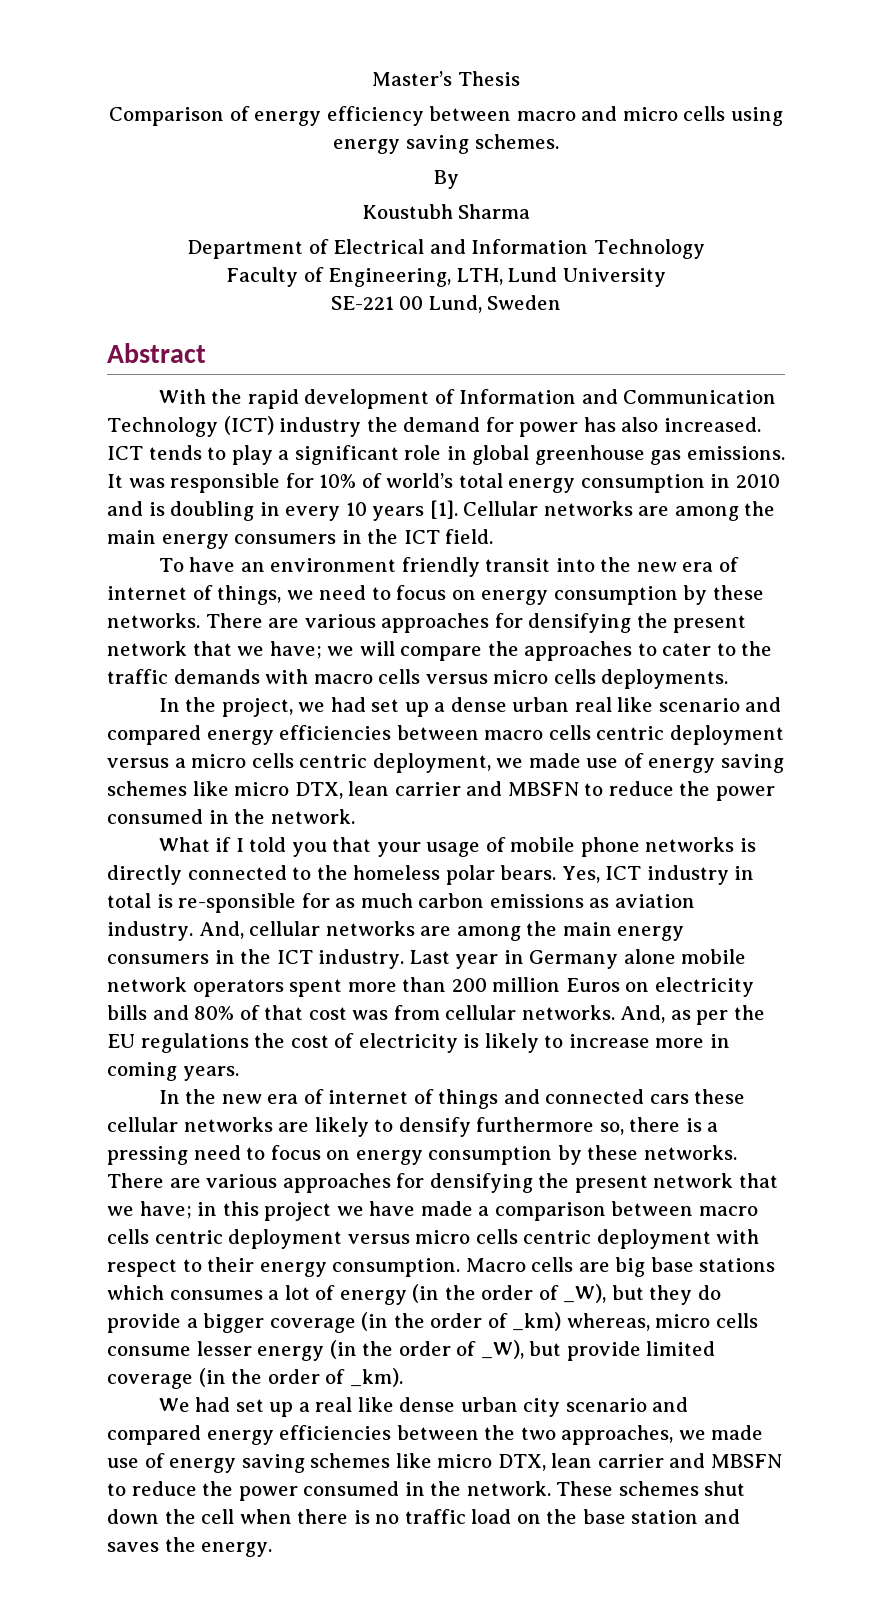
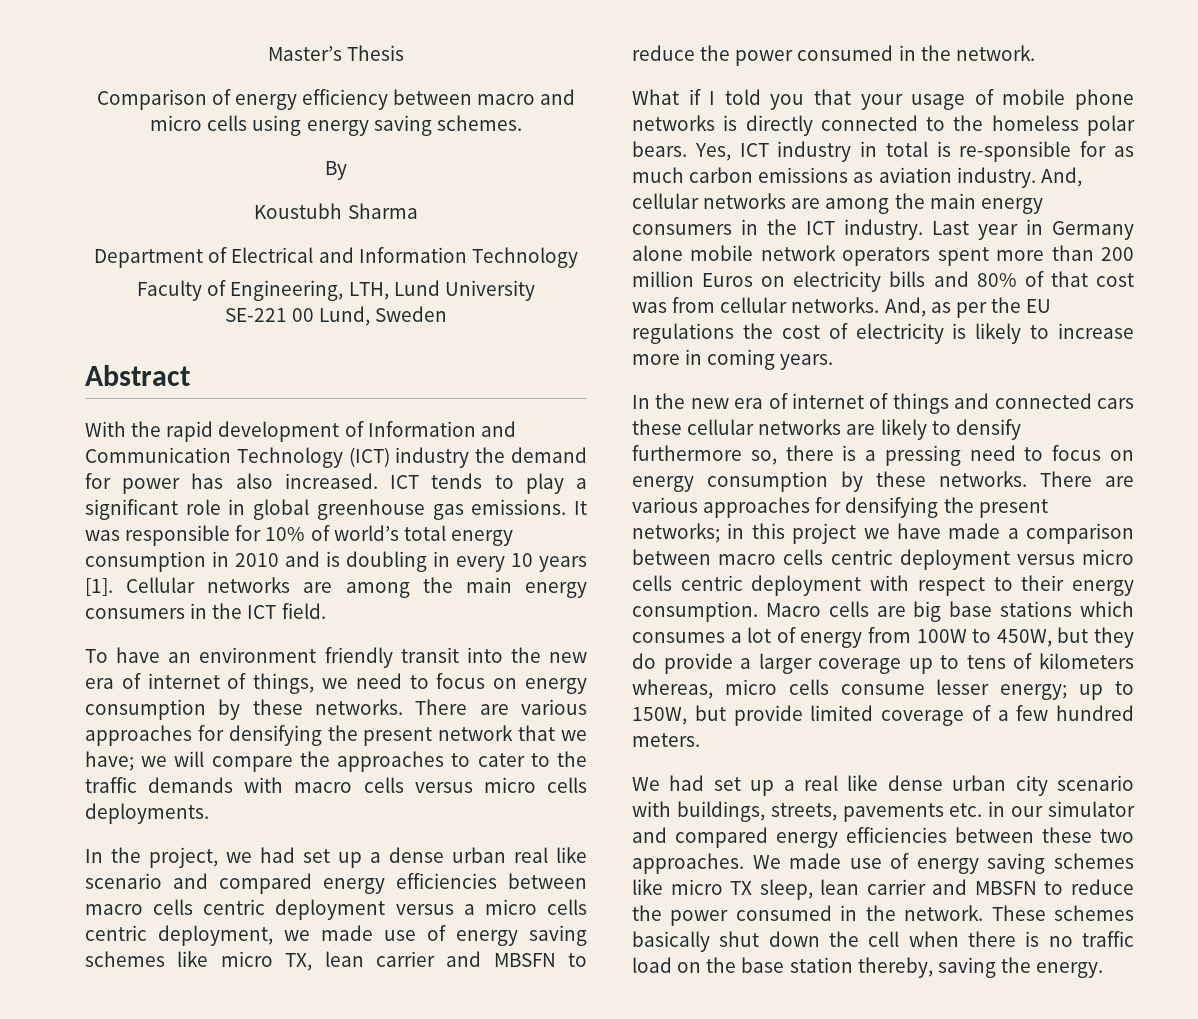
- In the project, we had set up a dense urban real like scenario and compared energy efficiencies between macro cells centric deployment versus a micro cells centric deployment, we made use of energy saving schemes like micro DTX, lean carrier and MBSFN to reduce the power consumed in the network.
+ In the project, we had set up a dense urban real like scenario and compared energy efficiencies between macro cells centric deployment versus a micro cells centric deployment, we made use of energy saving schemes like micro TX, lean carrier and MBSFN to reduce the power consumed in the network.
- There are various approaches for densifying the present network that we have; in this project we have made a comparison between macro cells centric deployment versus micro cells centric deployment with respect to their energy consumption.
+ There are various approaches for densifying the present networks; in this project we have made a comparison between macro cells centric deployment versus micro cells centric deployment with respect to their energy consumption.
- Macro cells are big base stations which consumes a lot of energy (in the order of _W), but they do provide a bigger coverage (in the order of _km) whereas, micro cells consume lesser energy (in the order of _W), but provide limited coverage (in the order of _km).
+ Macro cells are big base stations which consumes a lot of energy from 100W to 450W, but they do provide a larger coverage up to tens of kilometers whereas, micro cells consume lesser energy; up to 150W, but provide limited coverage of a few hundred meters.
- We had set up a real like dense urban city scenario and compared energy efficiencies between the two approaches, we made use of energy saving schemes like micro DTX, lean carrier and MBSFN to reduce the power consumed in the network.
+ We had set up a real like dense urban city scenario with buildings, streets, pavements etc. in our simulator and compared energy efficiencies between these two approaches. We made use of energy saving schemes like micro TX sleep, lean carrier and MBSFN to reduce the power consumed in the network.
- These schemes shut down the cell when there is no traffic load on the base station and saves the energy.
+ These schemes basically shut down the cell when there is no traffic load on the base station thereby, saving the energy.

